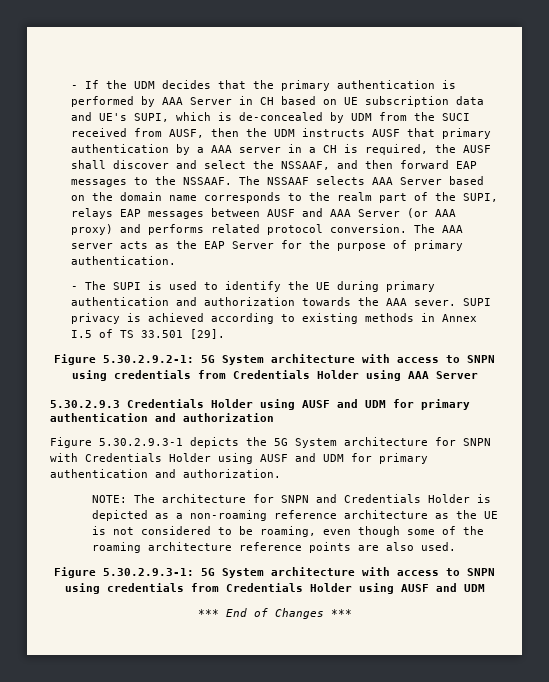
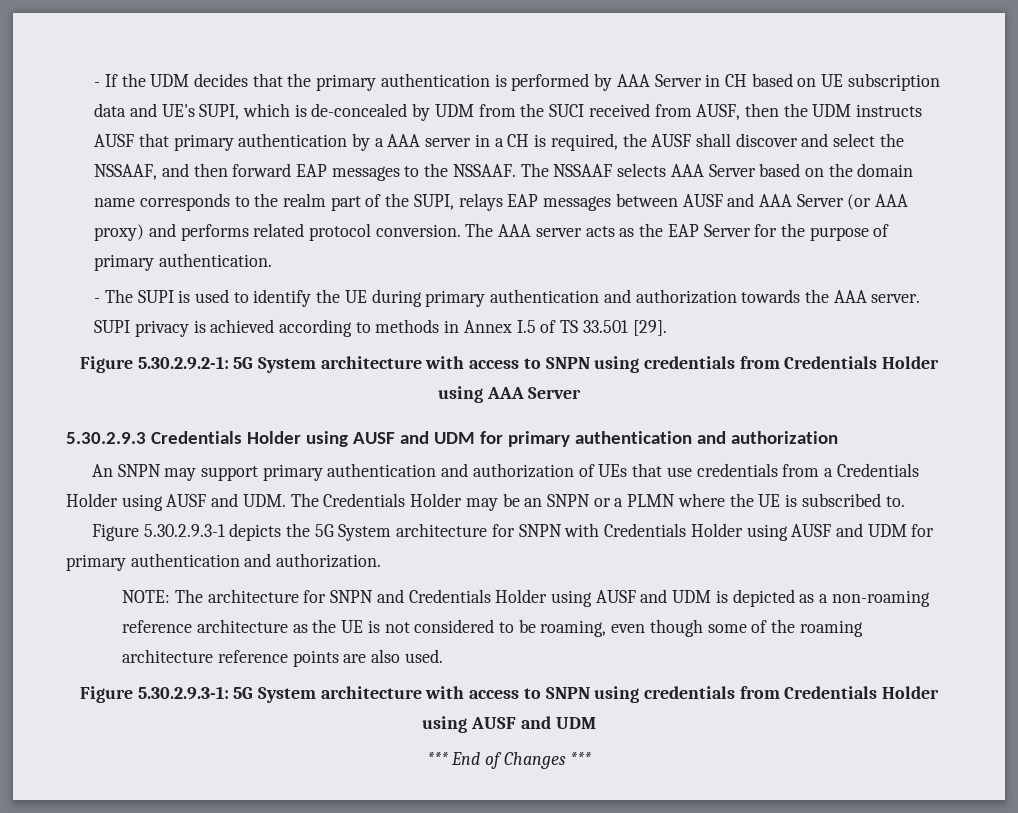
- - The SUPI is used to identify the UE during primary authentication and authorization towards the AAA sever.
+ - The SUPI is used to identify the UE during primary authentication and authorization towards the AAA server.
- SUPI privacy is achieved according to existing methods in Annex I.5 of TS 33.501 [29].
+ SUPI privacy is achieved according to methods in Annex I.5 of TS 33.501 [29].
+ An SNPN may support primary authentication and authorization of UEs that use credentials from a Credentials Holder using AUSF and UDM. The Credentials Holder may be an SNPN or a PLMN where the UE is subscribed to.
- NOTE: The architecture for SNPN and Credentials Holder is depicted as a non-roaming reference architecture as the UE is not considered to be roaming, even though some of the roaming architecture reference points are also used.
+ NOTE: The architecture for SNPN and Credentials Holder using AUSF and UDM is depicted as a non-roaming reference architecture as the UE is not considered to be roaming, even though some of the roaming architecture reference points are also used.

